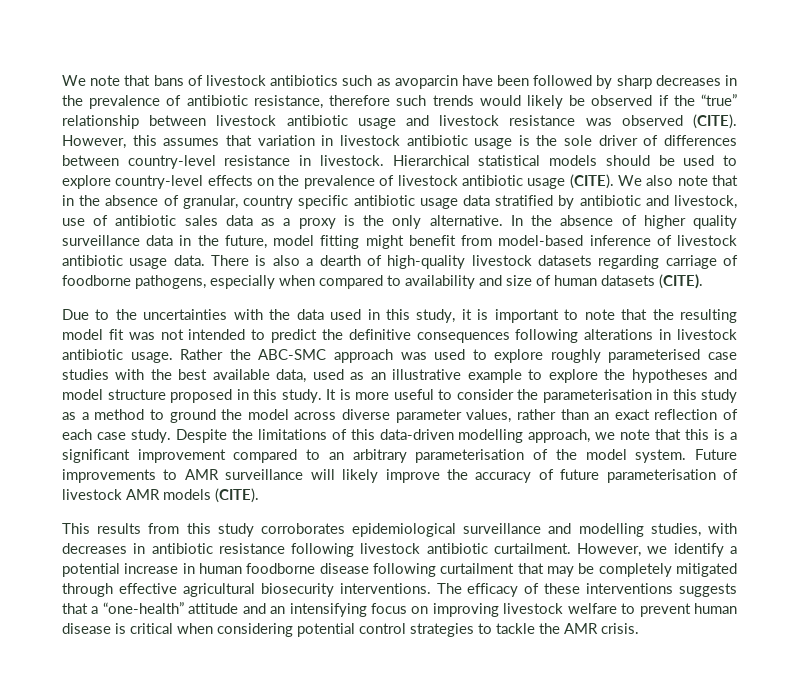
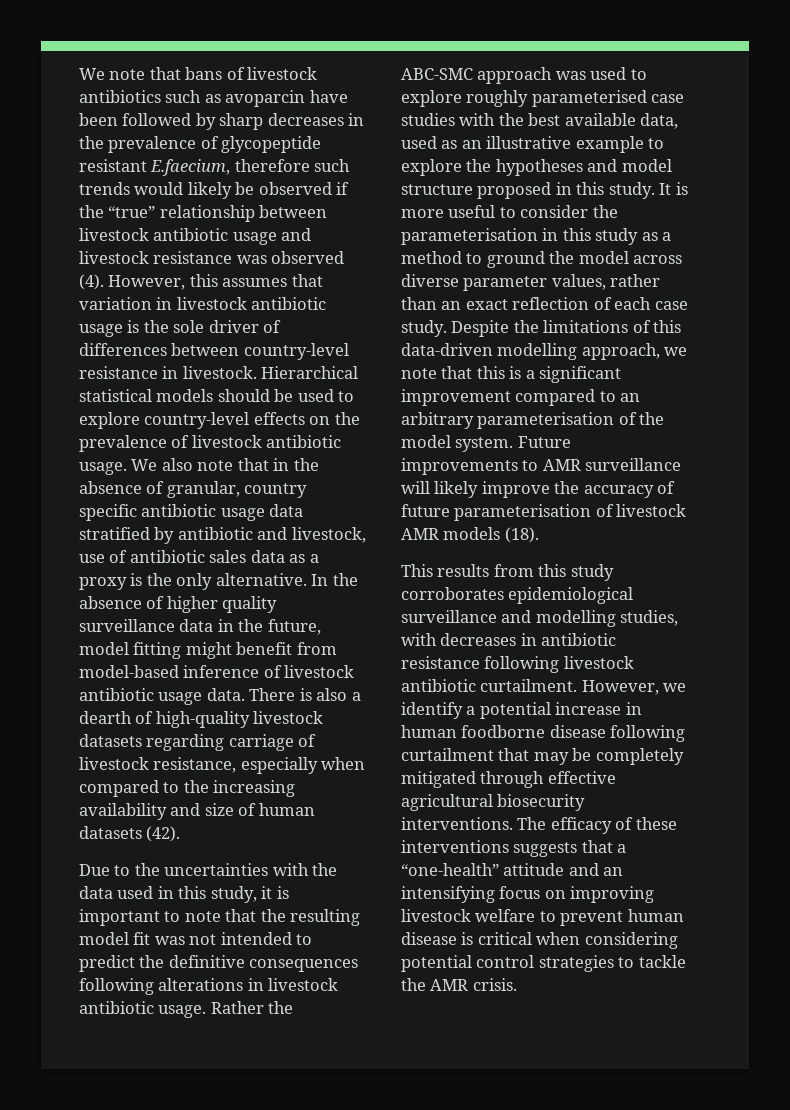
- We note that bans of livestock antibiotics such as avoparcin have been followed by sharp decreases in the prevalence of antibiotic resistance, therefore such trends would likely be observed if the “true” relationship between livestock antibiotic usage and livestock resistance was observed (CITE).
+ We note that bans of livestock antibiotics such as avoparcin have been followed by sharp decreases in the prevalence of glycopeptide resistant E.faecium, therefore such trends would likely be observed if the “true” relationship between livestock antibiotic usage and livestock resistance was observed (4).
- Hierarchical statistical models should be used to explore country-level effects on the prevalence of livestock antibiotic usage (CITE).
+ Hierarchical statistical models should be used to explore country-level effects on the prevalence of livestock antibiotic usage.
- There is also a dearth of high-quality livestock datasets regarding carriage of foodborne pathogens, especially when compared to availability and size of human datasets (CITE).
+ There is also a dearth of high-quality livestock datasets regarding carriage of livestock resistance, especially when compared to the increasing availability and size of human datasets (42).
- Future improvements to AMR surveillance will likely improve the accuracy of future parameterisation of livestock AMR models (CITE).
+ Future improvements to AMR surveillance will likely improve the accuracy of future parameterisation of livestock AMR models (18).

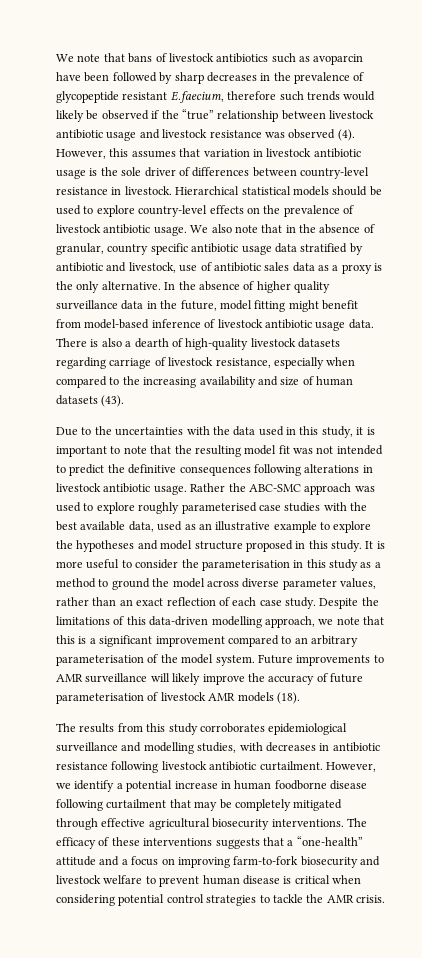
- There is also a dearth of high-quality livestock datasets regarding carriage of livestock resistance, especially when compared to the increasing availability and size of human datasets (42).
+ There is also a dearth of high-quality livestock datasets regarding carriage of livestock resistance, especially when compared to the increasing availability and size of human datasets (43).
- This results from this study corroborates epidemiological surveillance and modelling studies, with decreases in antibiotic resistance following livestock antibiotic curtailment.
+ The results from this study corroborates epidemiological surveillance and modelling studies, with decreases in antibiotic resistance following livestock antibiotic curtailment.
- The efficacy of these interventions suggests that a “one-health” attitude and an intensifying focus on improving livestock welfare to prevent human disease is critical when considering potential control strategies to tackle the AMR crisis.
+ The efficacy of these interventions suggests that a “one-health” attitude and a focus on improving farm-to-fork biosecurity and livestock welfare to prevent human disease is critical when considering potential control strategies to tackle the AMR crisis.

